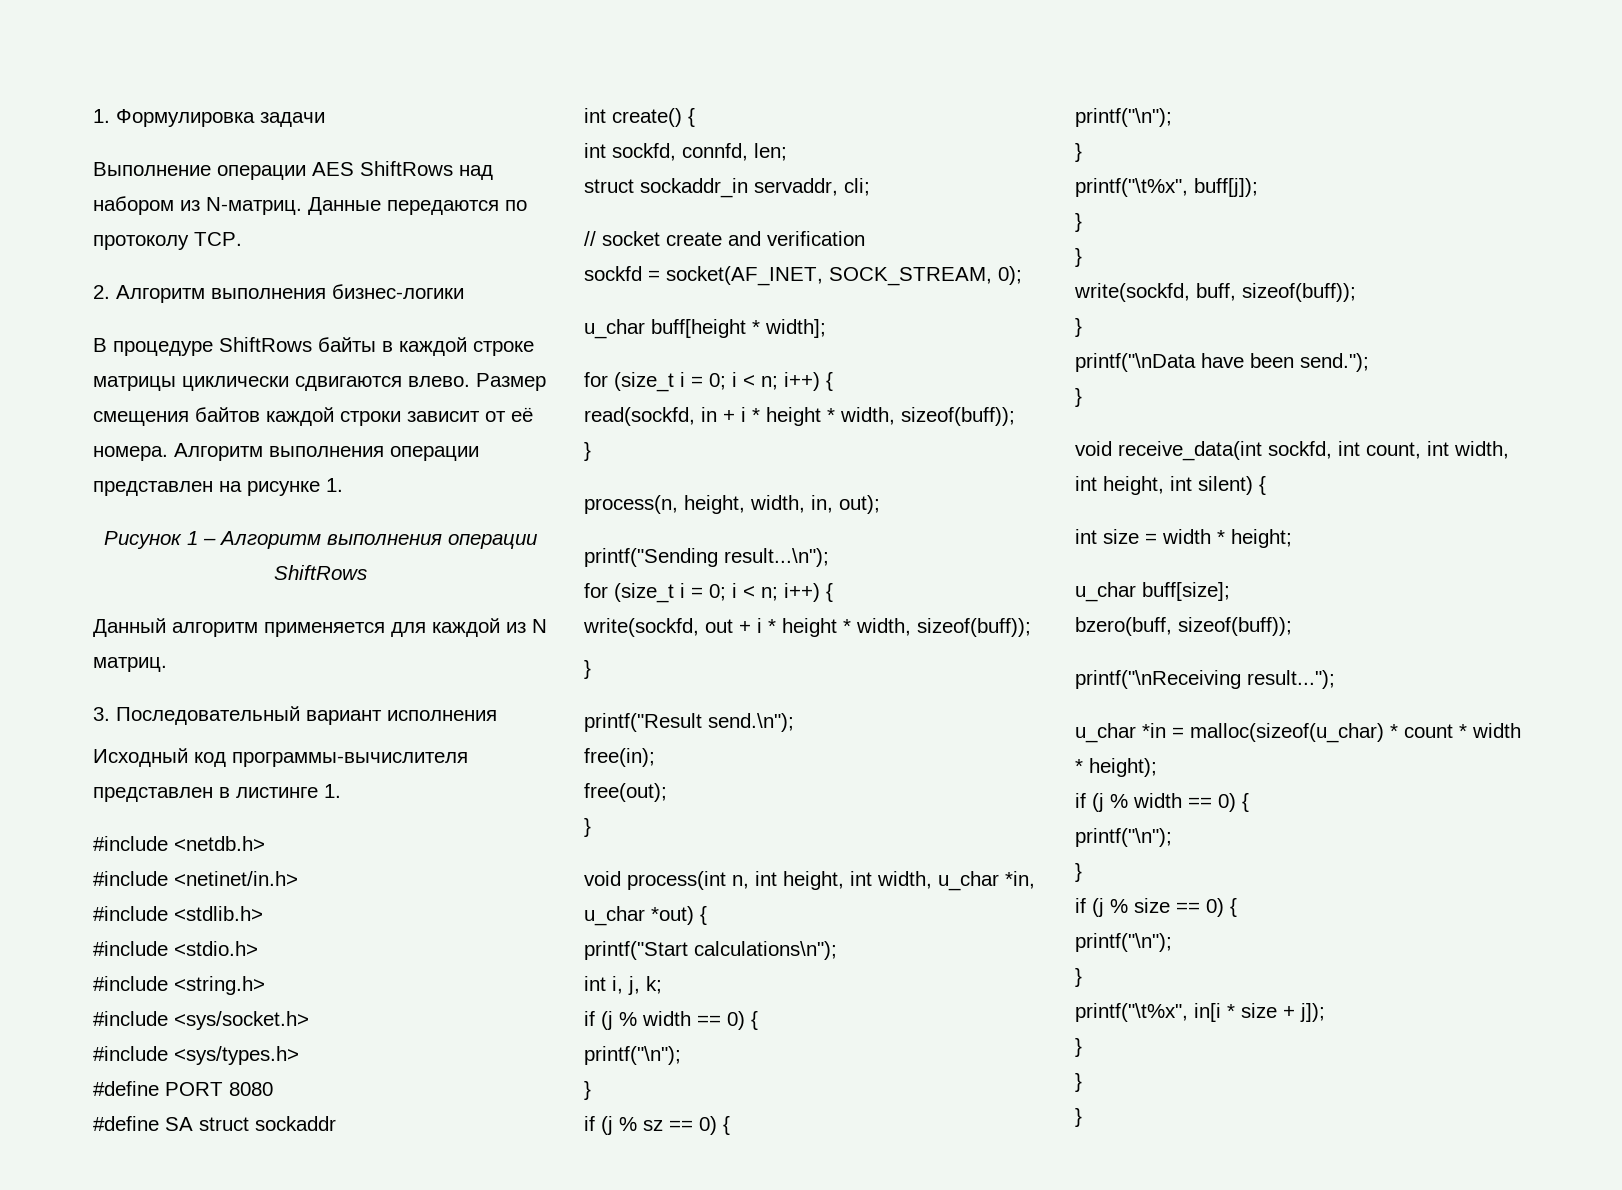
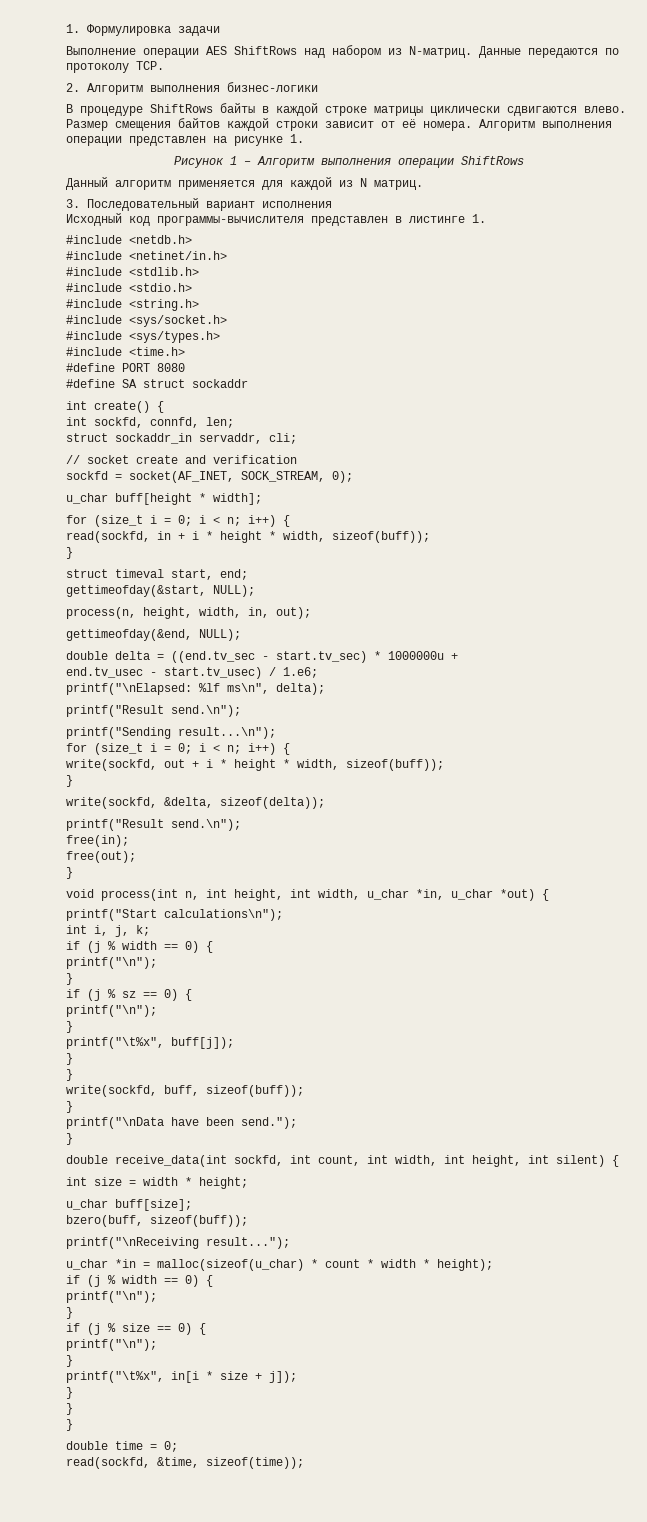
+ #include <time.h>
+ struct timeval start, end;
+ gettimeofday(&start, NULL);
+ gettimeofday(&end, NULL);
+ double delta = ((end.tv_sec - start.tv_sec) * 1000000u +
+ end.tv_usec - start.tv_usec) / 1.e6;
+ printf("\nElapsed: %lf ms\n", delta);
+ printf("Result send.\n");
+ write(sockfd, &delta, sizeof(delta));
- void receive_data(int sockfd, int count, int width, int height, int silent) {
+ double receive_data(int sockfd, int count, int width, int height, int silent) {
+ double time = 0;
+ read(sockfd, &time, sizeof(time));

